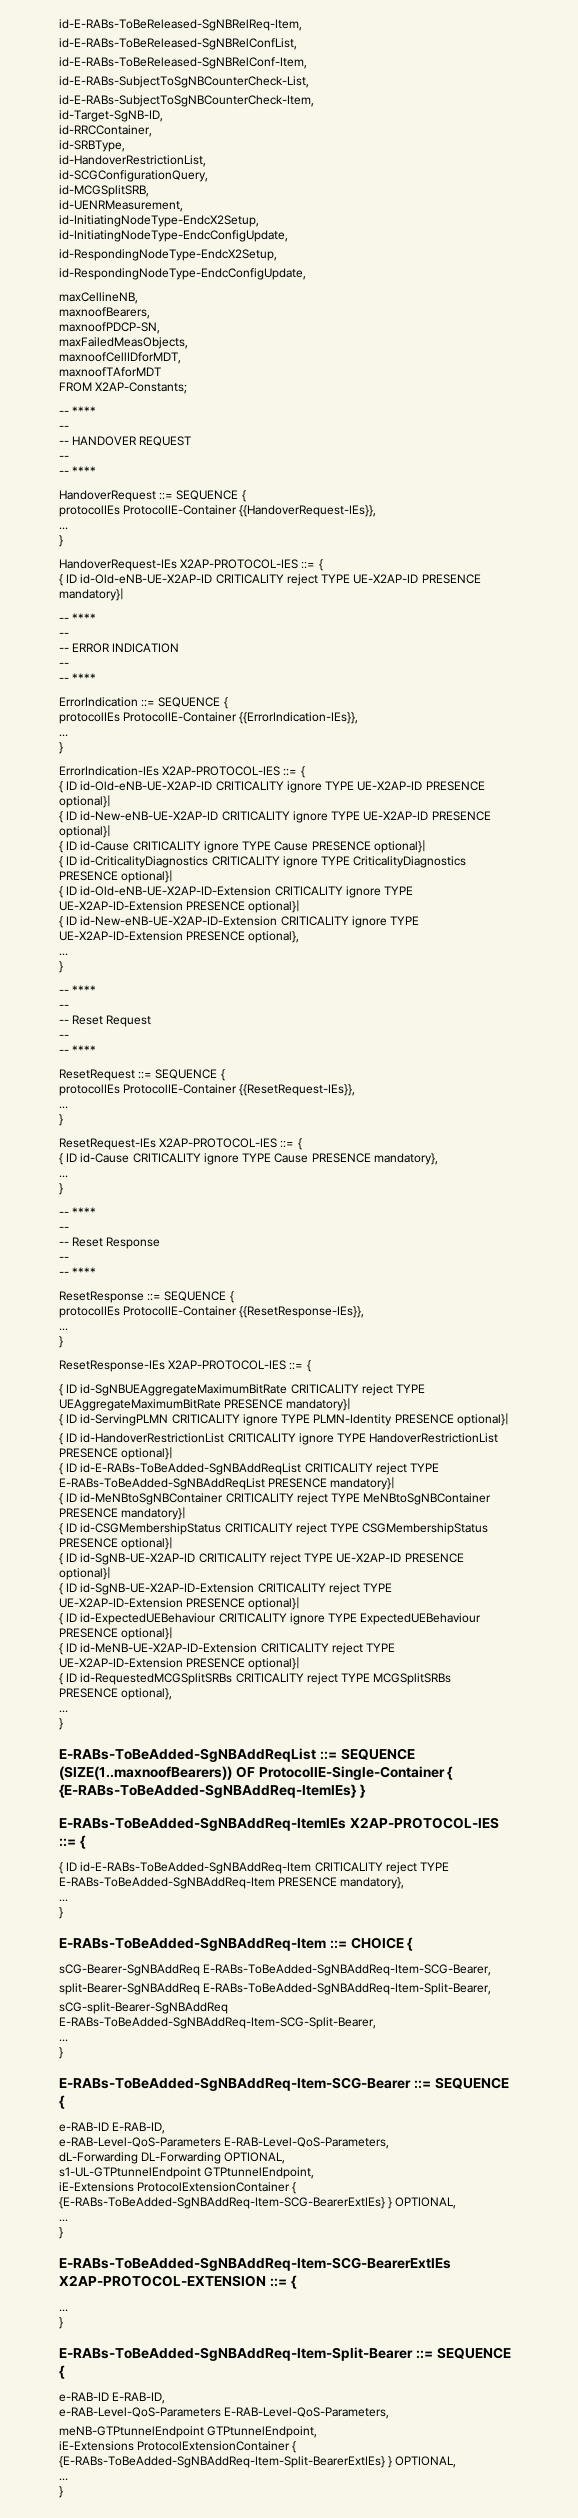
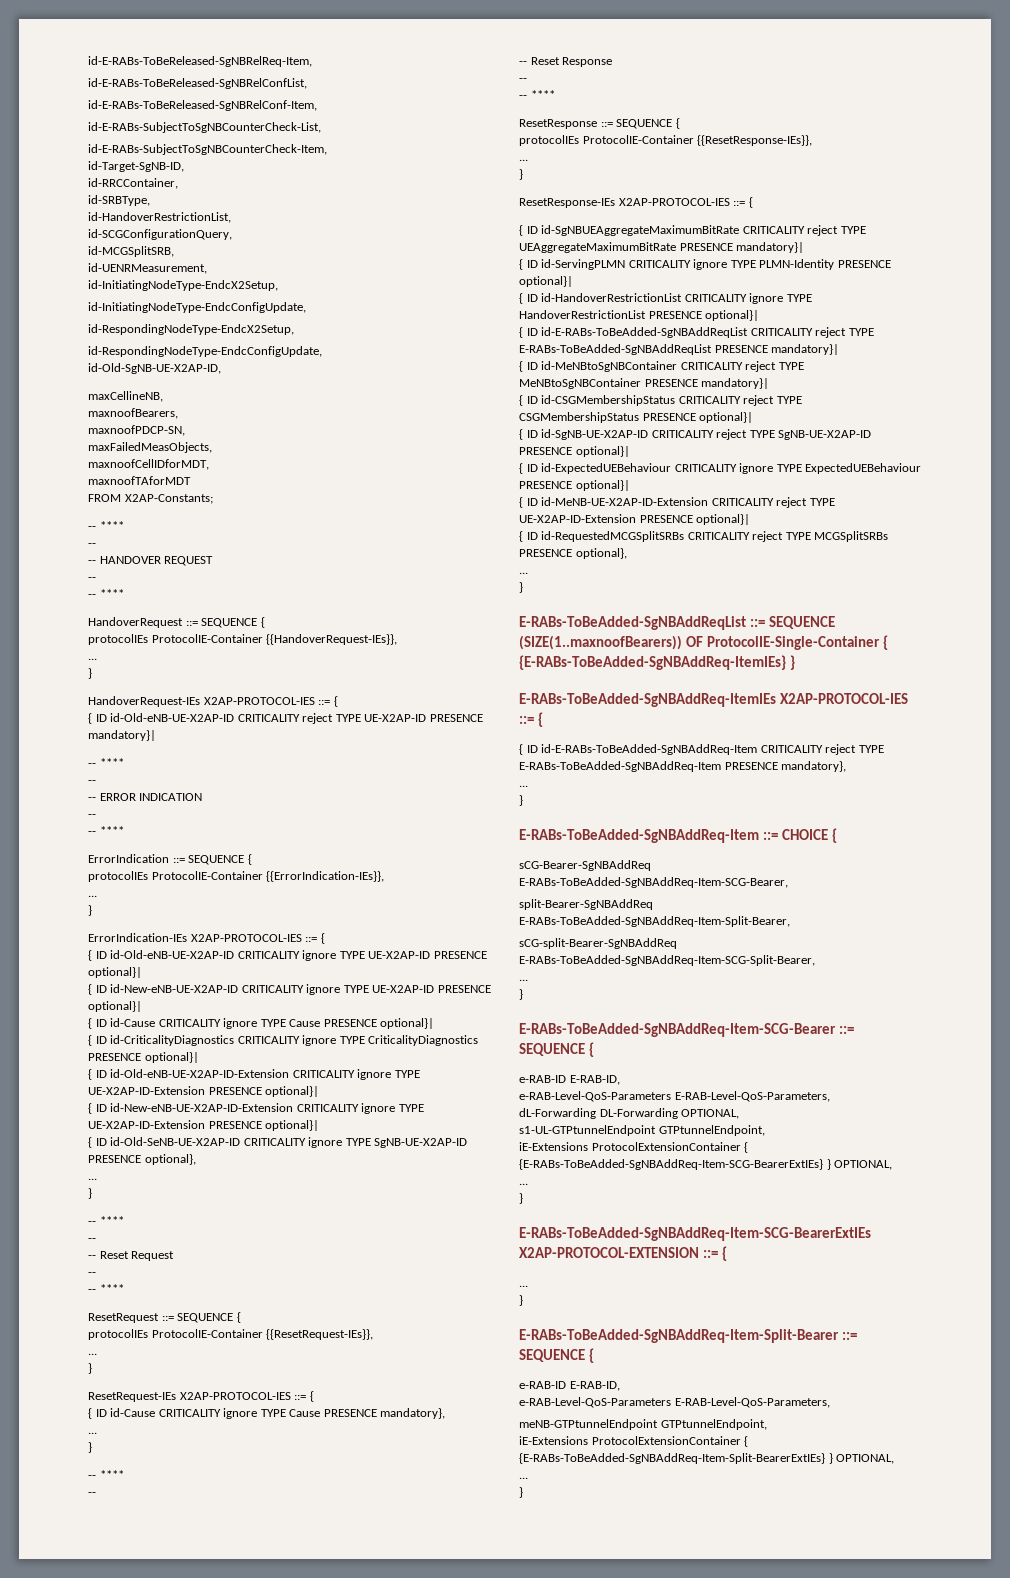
+ id-Old-SgNB-UE-X2AP-ID,
- { ID id-New-eNB-UE-X2AP-ID-Extension CRITICALITY ignore TYPE UE-X2AP-ID-Extension PRESENCE optional},
+ { ID id-New-eNB-UE-X2AP-ID-Extension CRITICALITY ignore TYPE UE-X2AP-ID-Extension PRESENCE optional}|
+ { ID id-Old-SeNB-UE-X2AP-ID CRITICALITY ignore TYPE SgNB-UE-X2AP-ID PRESENCE optional},
- { ID id-SgNB-UE-X2AP-ID CRITICALITY reject TYPE UE-X2AP-ID PRESENCE optional}|
- { ID id-SgNB-UE-X2AP-ID-Extension CRITICALITY reject TYPE UE-X2AP-ID-Extension PRESENCE optional}|
+ { ID id-SgNB-UE-X2AP-ID CRITICALITY reject TYPE SgNB-UE-X2AP-ID PRESENCE optional}|

